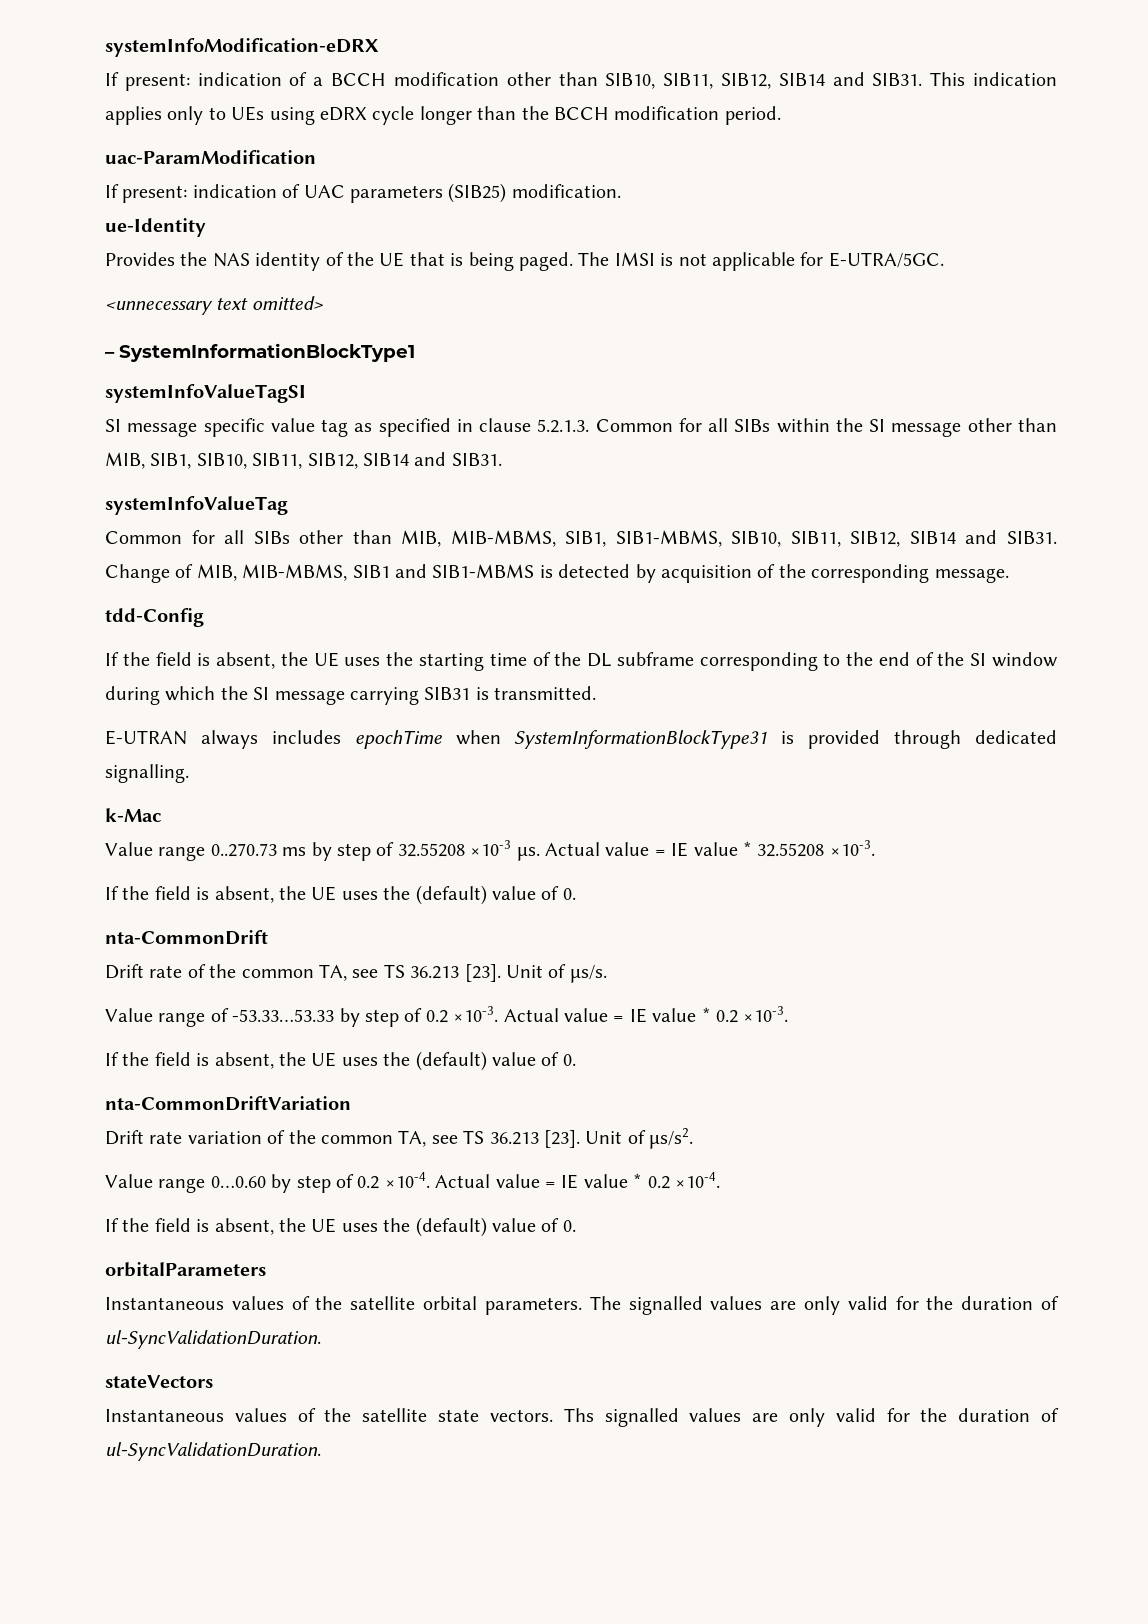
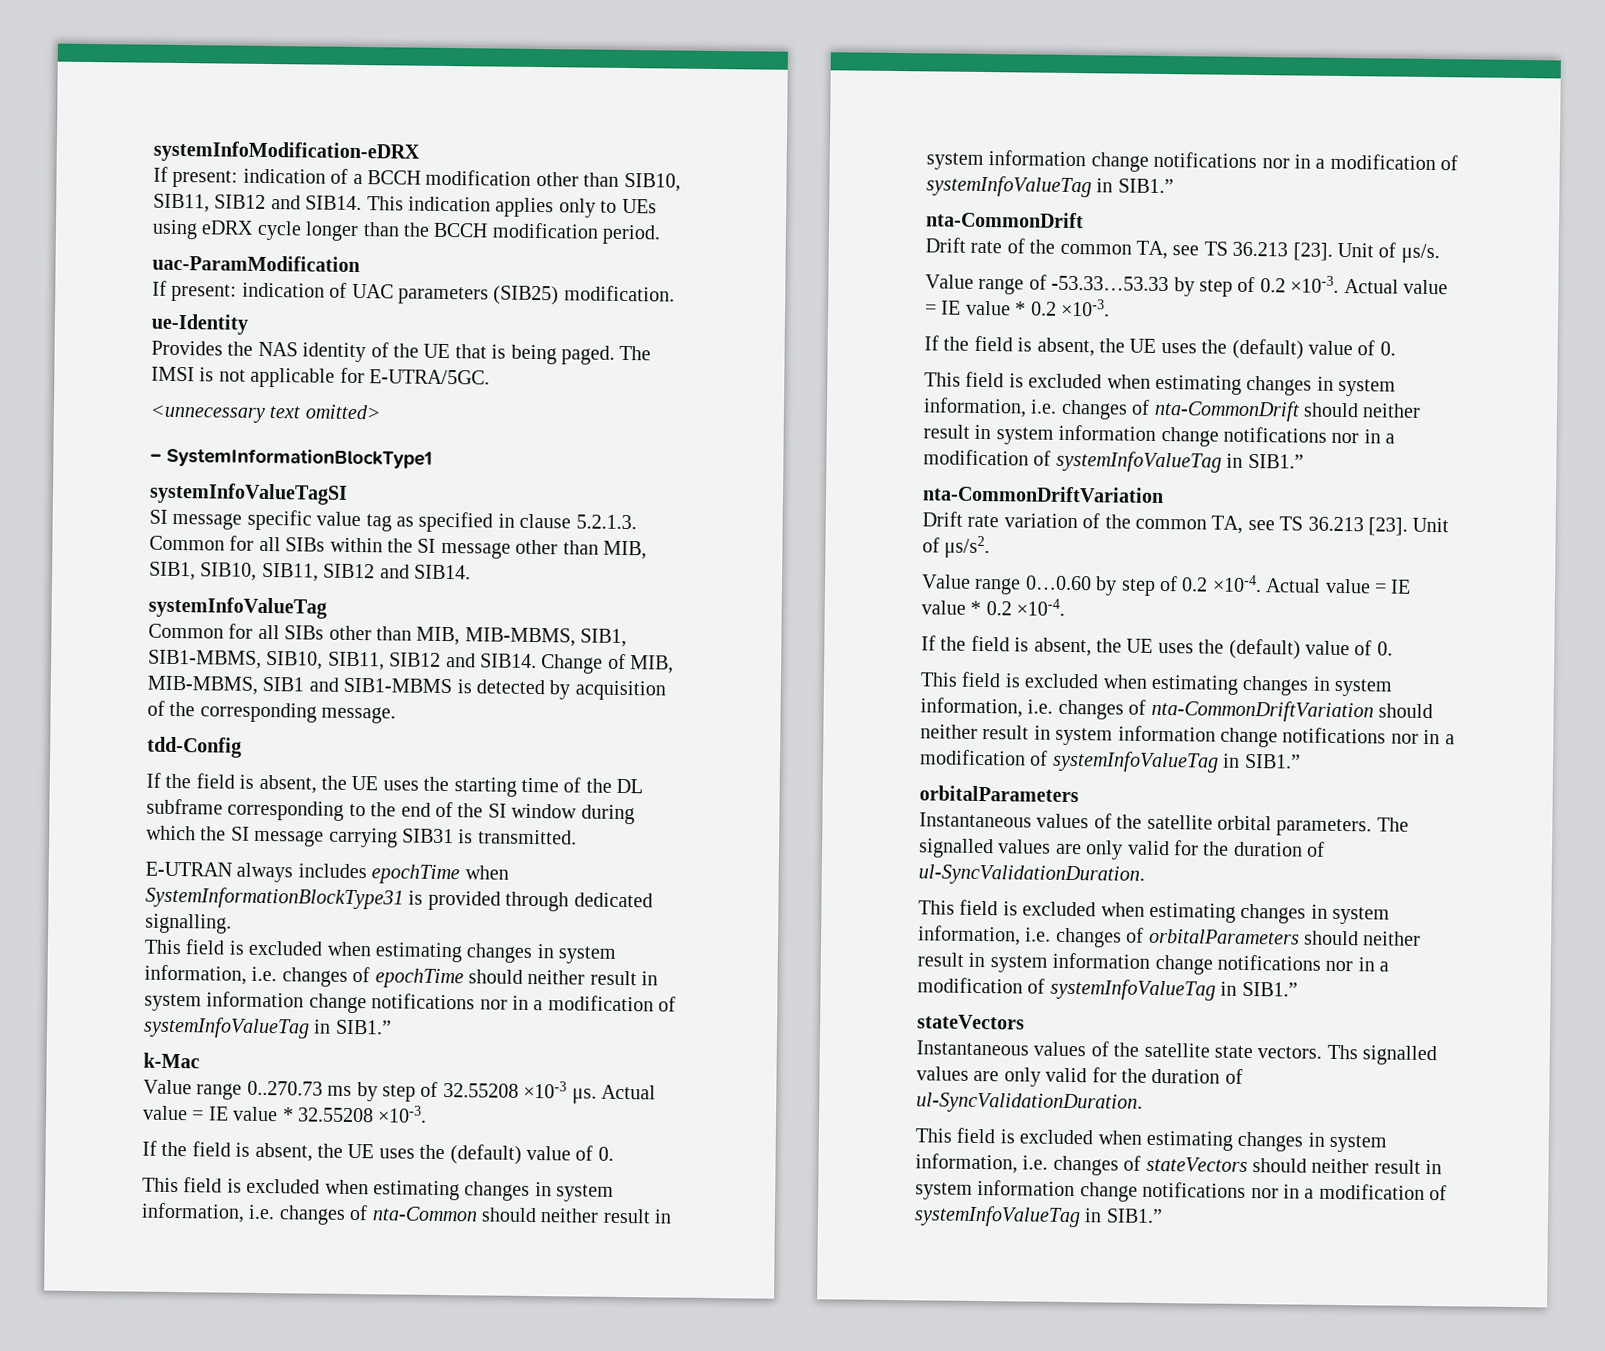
- If present: indication of a BCCH modification other than SIB10, SIB11, SIB12, SIB14 and SIB31.
+ If present: indication of a BCCH modification other than SIB10, SIB11, SIB12 and SIB14.
- SI message specific value tag as specified in clause 5.2.1.3. Common for all SIBs within the SI message other than MIB, SIB1, SIB10, SIB11, SIB12, SIB14 and SIB31.
+ SI message specific value tag as specified in clause 5.2.1.3. Common for all SIBs within the SI message other than MIB, SIB1, SIB10, SIB11, SIB12 and SIB14.
- Common for all SIBs other than MIB, MIB-MBMS, SIB1, SIB1-MBMS, SIB10, SIB11, SIB12, SIB14 and SIB31.
+ Common for all SIBs other than MIB, MIB-MBMS, SIB1, SIB1-MBMS, SIB10, SIB11, SIB12 and SIB14.
+ This field is excluded when estimating changes in system information, i.e. changes of epochTime should neither result in system information change notifications nor in a modification of systemInfoValueTag in SIB1.”
+ This field is excluded when estimating changes in system information, i.e. changes of nta-Common should neither result in system information change notifications nor in a modification of systemInfoValueTag in SIB1.”
+ This field is excluded when estimating changes in system information, i.e. changes of nta-CommonDrift should neither result in system information change notifications nor in a modification of systemInfoValueTag in SIB1.”
+ This field is excluded when estimating changes in system information, i.e. changes of nta-CommonDriftVariation should neither result in system information change notifications nor in a modification of systemInfoValueTag in SIB1.”
+ This field is excluded when estimating changes in system information, i.e. changes of orbitalParameters should neither result in system information change notifications nor in a modification of systemInfoValueTag in SIB1.”
+ This field is excluded when estimating changes in system information, i.e. changes of stateVectors should neither result in system information change notifications nor in a modification of systemInfoValueTag in SIB1.”

